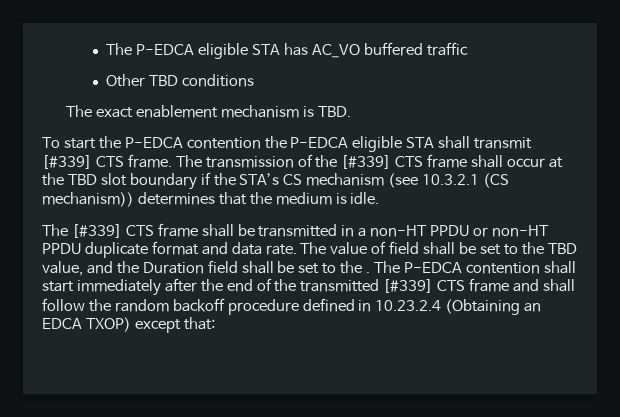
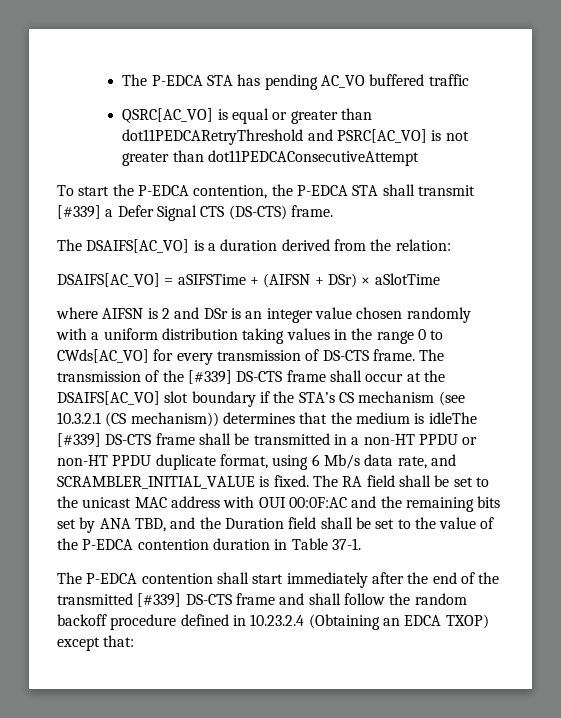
- The P-EDCA eligible STA has AC_VO buffered traffic
+ The P-EDCA STA has pending AC_VO buffered traffic
- Other TBD conditions
- The exact enablement mechanism is TBD.
+ QSRC[AC_VO] is equal or greater than dot11PEDCARetryThreshold and PSRC[AC_VO] is not greater than dot11PEDCAConsecutiveAttempt
- To start the P-EDCA contention the P-EDCA eligible STA shall transmit [#339] CTS frame.
+ To start the P-EDCA contention, the P-EDCA STA shall transmit [#339] a Defer Signal CTS (DS-CTS) frame.
+ The DSAIFS[AC_VO] is a duration derived from the relation:
+ DSAIFS[AC_VO] = aSIFSTime + (AIFSN + DSr) × aSlotTime
+ where AIFSN is 2 and DSr is an integer value chosen randomly with a uniform distribution taking values in the range 0 to CWds[AC_VO] for every transmission of DS-CTS frame.
- The transmission of the [#339] CTS frame shall occur at the TBD slot boundary if the STA’s CS mechanism (see 10.3.2.1 (CS mechanism)) determines that the medium is idle.
- The [#339] CTS frame shall be transmitted in a non-HT PPDU or non-HT PPDU duplicate format and data rate. The value of field shall be set to the TBD value, and the Duration field shall be set to the . The P-EDCA contention shall start immediately after the end of the transmitted [#339] CTS frame and shall follow the random backoff procedure defined in 10.23.2.4 (Obtaining an EDCA TXOP) except that:
+ The transmission of the [#339] DS-CTS frame shall occur at the DSAIFS[AC_VO] slot boundary if the STA’s CS mechanism (see 10.3.2.1 (CS mechanism)) determines that the medium is idleThe [#339] DS-CTS frame shall be transmitted in a non-HT PPDU or non-HT PPDU duplicate format, using 6 Mb/s data rate, and SCRAMBLER_INITIAL_VALUE is fixed. The RA field shall be set to the unicast MAC address with OUI 00:0F:AC and the remaining bits set by ANA TBD, and the Duration field shall be set to the value of the P-EDCA contention duration in Table 37-1.
+ The P-EDCA contention shall start immediately after the end of the transmitted [#339] DS-CTS frame and shall follow the random backoff procedure defined in 10.23.2.4 (Obtaining an EDCA TXOP) except that:

